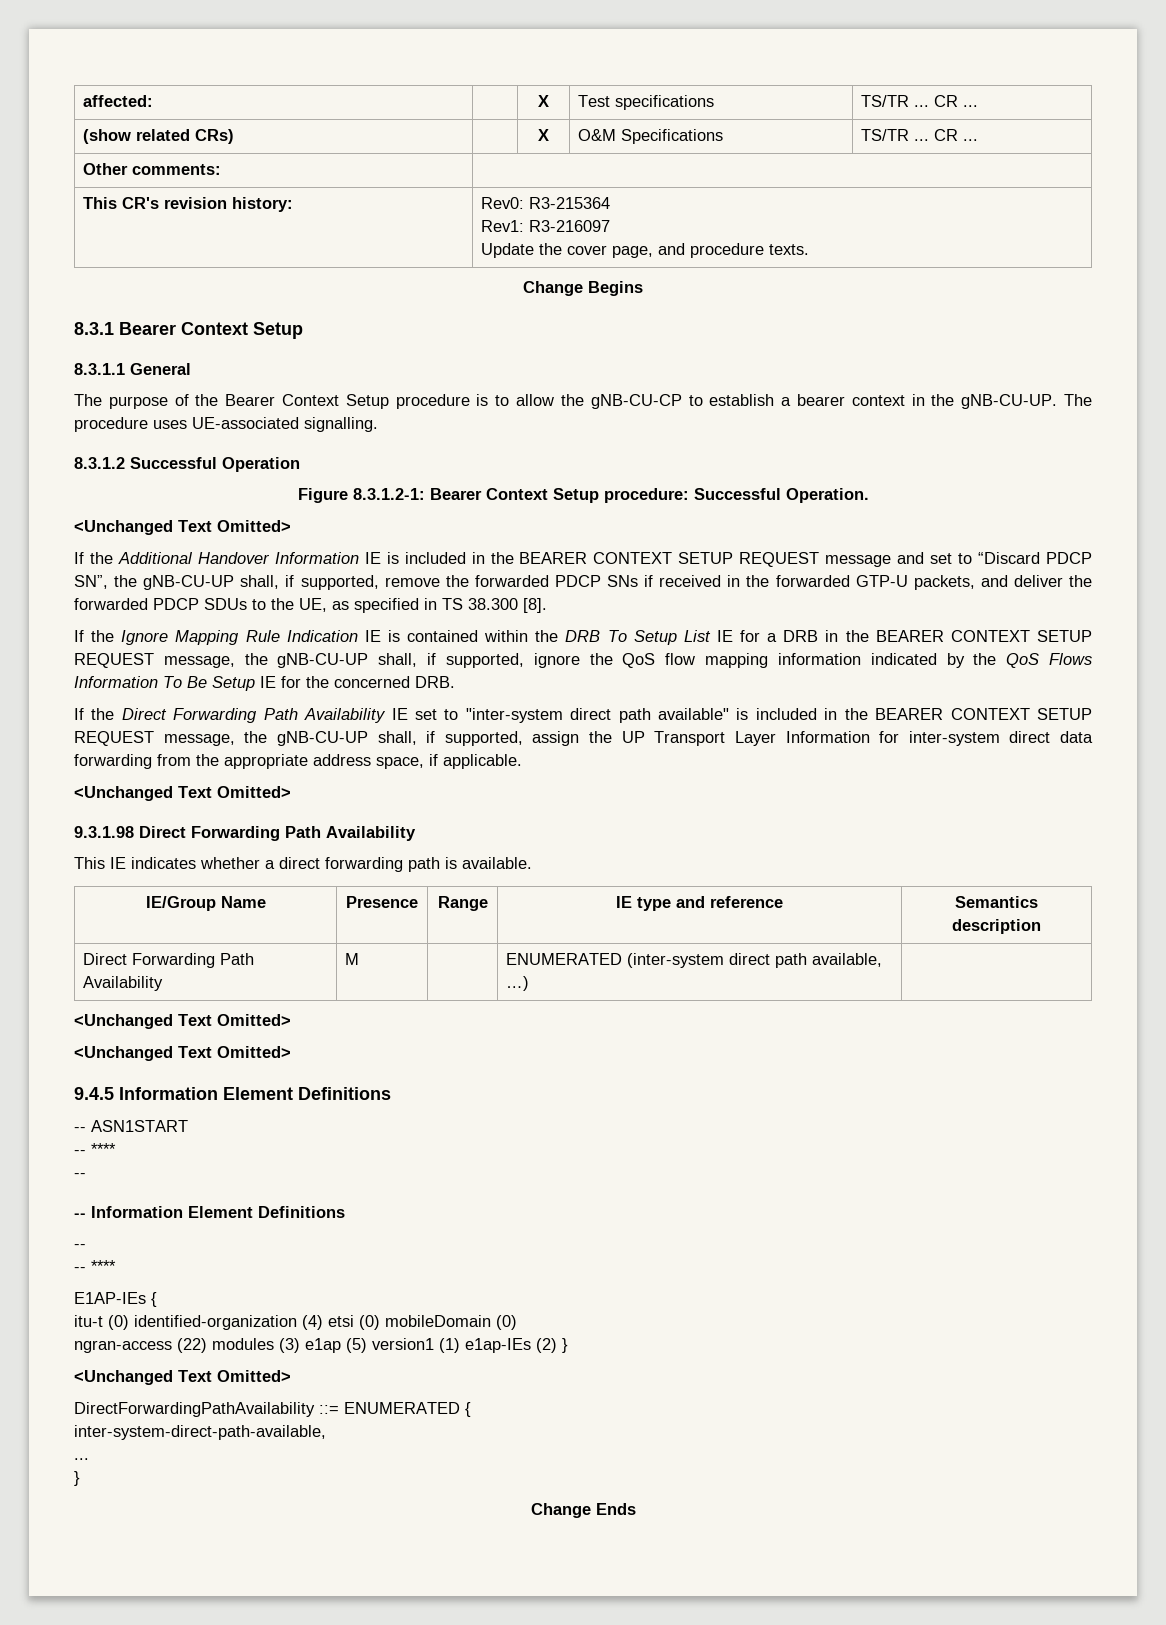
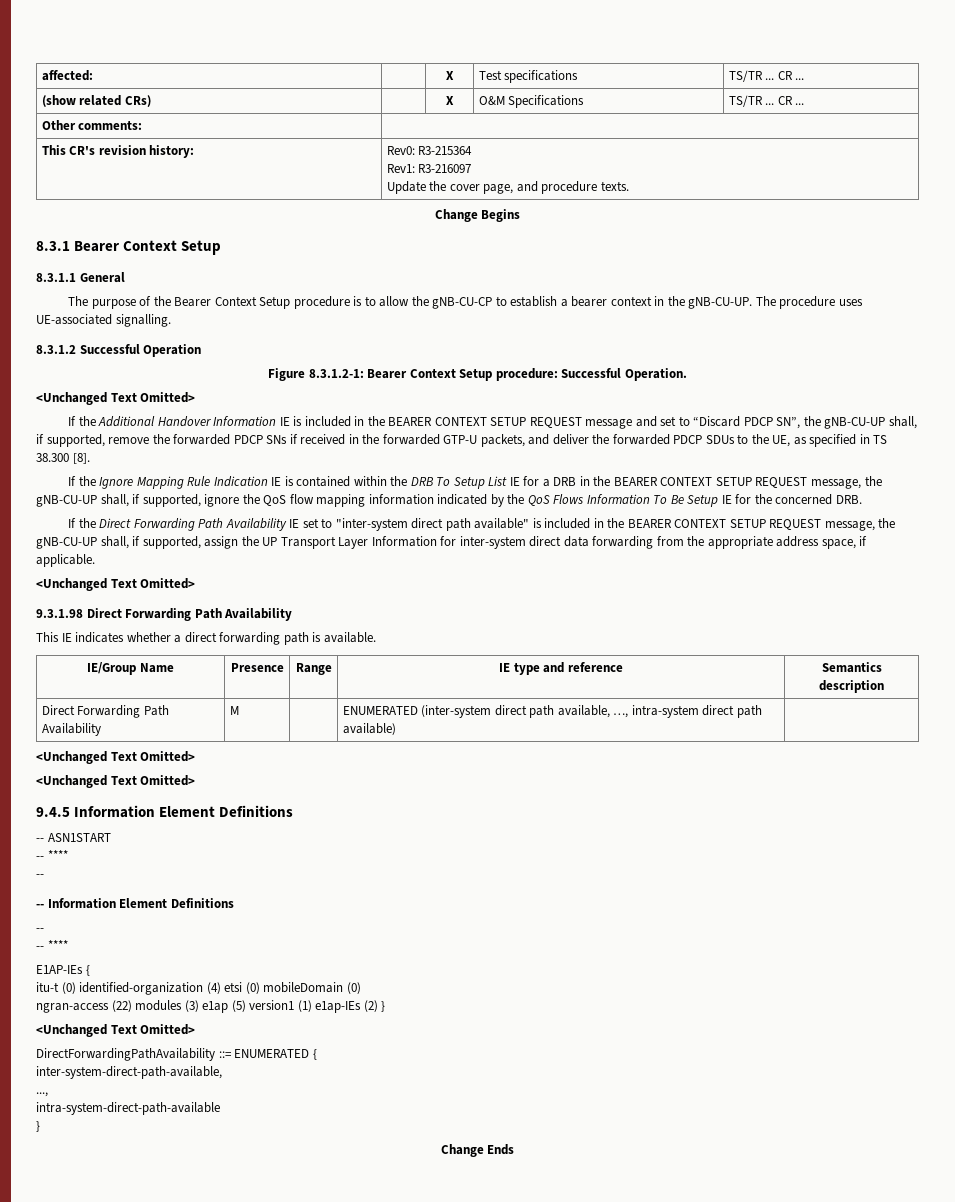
- Direct Forwarding Path Availability | M | | ENUMERATED (inter-system direct path available, …) |
+ Direct Forwarding Path Availability | M | | ENUMERATED (inter-system direct path available, …, intra-system direct path available) |
  inter-system-direct-path-available,
- ...
+ ...,
+ intra-system-direct-path-available

